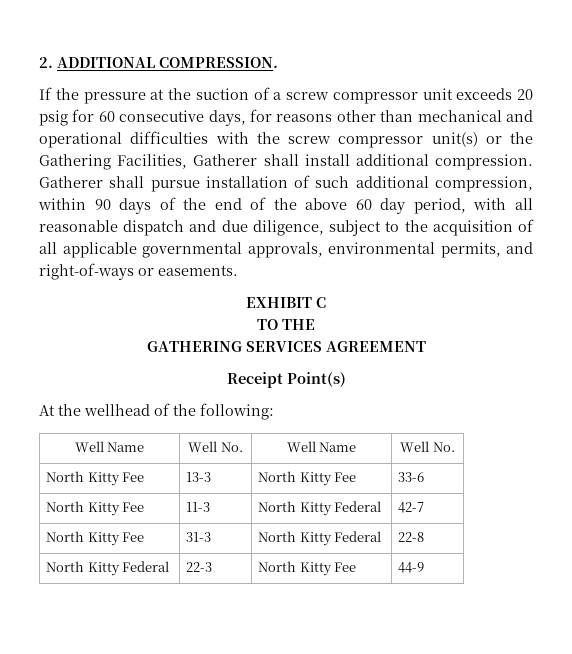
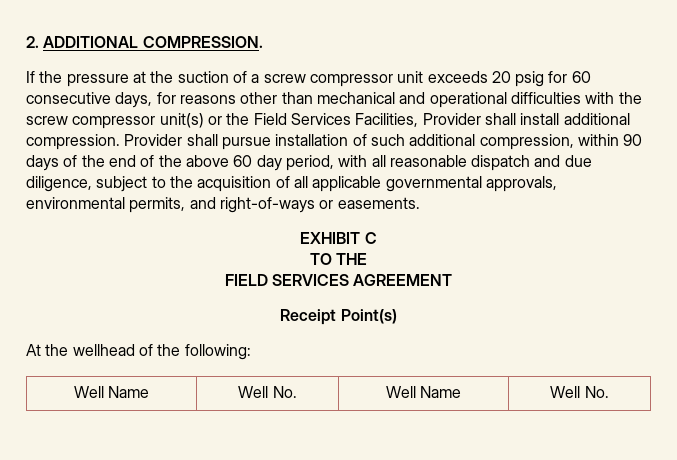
- If the pressure at the suction of a screw compressor unit exceeds 20 psig for 60 consecutive days, for reasons other than mechanical and operational difficulties with the screw compressor unit(s) or the Gathering Facilities, Gatherer shall install additional compression.
+ If the pressure at the suction of a screw compressor unit exceeds 20 psig for 60 consecutive days, for reasons other than mechanical and operational difficulties with the screw compressor unit(s) or the Field Services Facilities, Provider shall install additional compression.
- Gatherer shall pursue installation of such additional compression, within 90 days of the end of the above 60 day period, with all reasonable dispatch and due diligence, subject to the acquisition of all applicable governmental approvals, environmental permits, and right-of-ways or easements.
+ Provider shall pursue installation of such additional compression, within 90 days of the end of the above 60 day period, with all reasonable dispatch and due diligence, subject to the acquisition of all applicable governmental approvals, environmental permits, and right-of-ways or easements.
- GATHERING SERVICES AGREEMENT
+ FIELD SERVICES AGREEMENT
- North Kitty Fee | 13-3 | North Kitty Fee | 33-6
- North Kitty Fee | 11-3 | North Kitty Federal | 42-7
- North Kitty Fee | 31-3 | North Kitty Federal | 22-8
- North Kitty Federal | 22-3 | North Kitty Fee | 44-9

